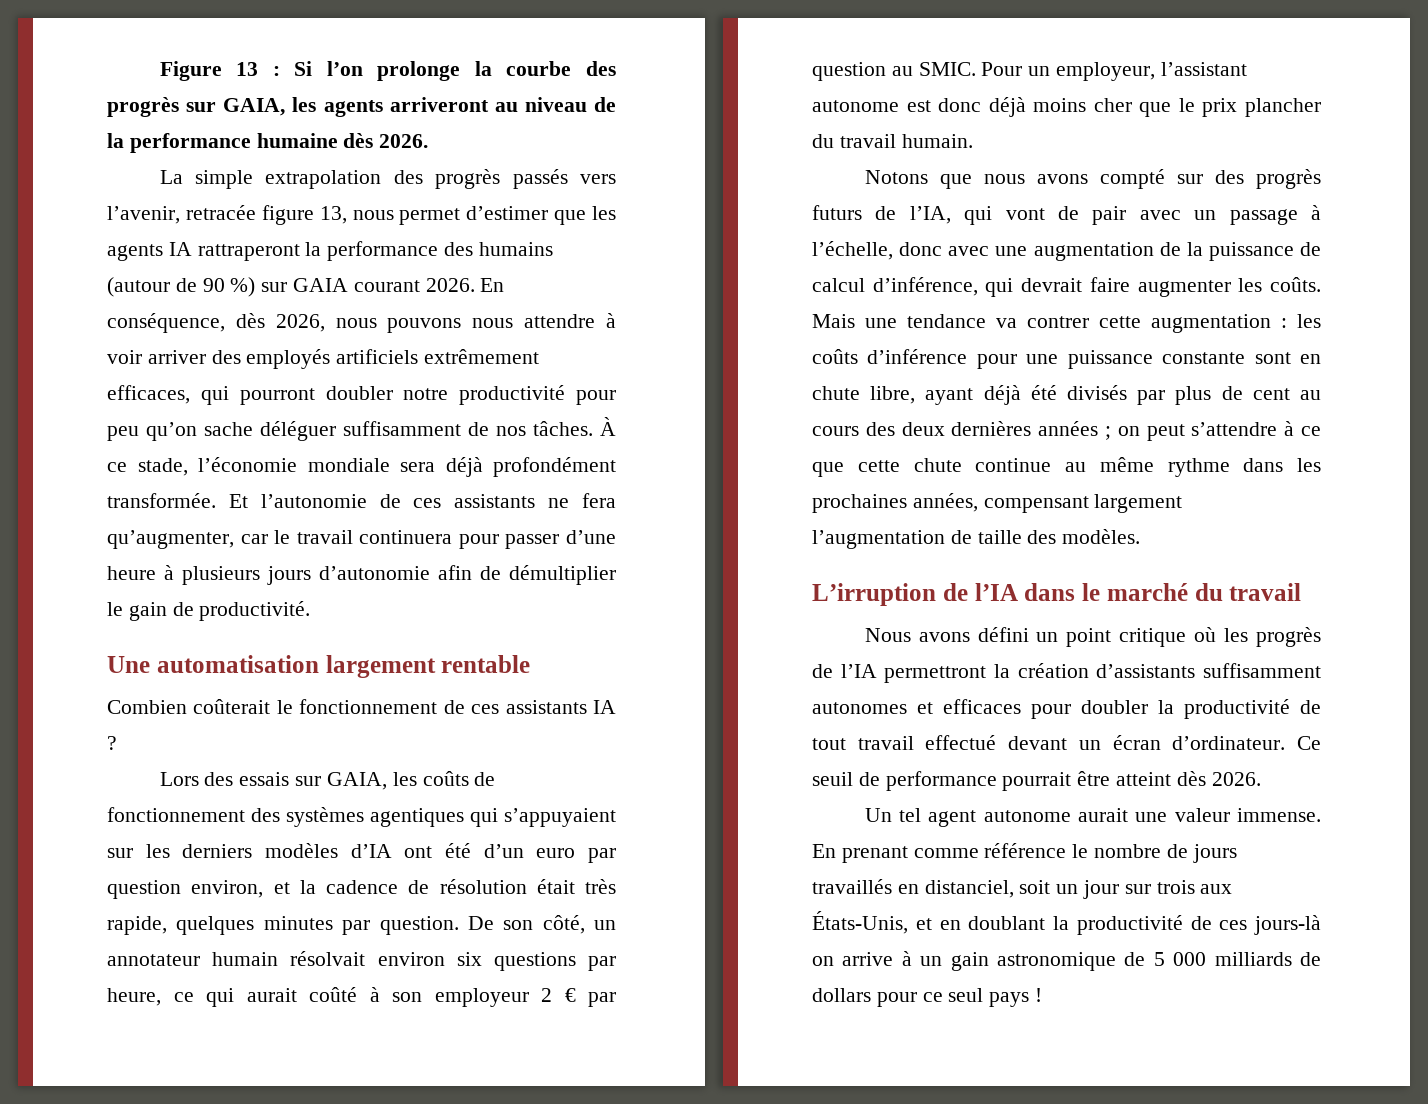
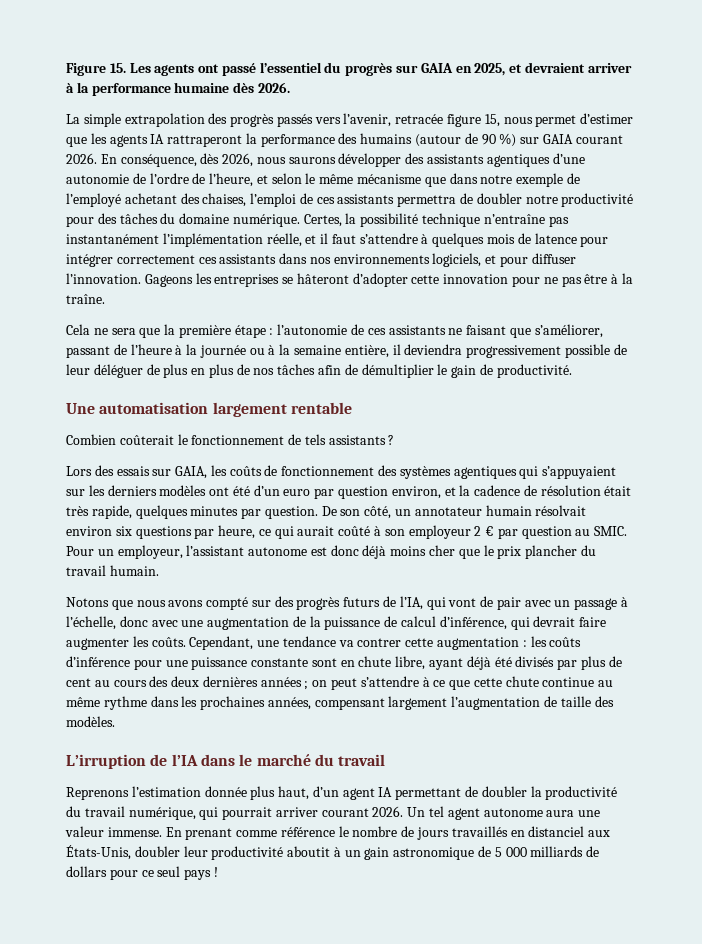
- Figure 13 : Si l’on prolonge la courbe des progrès sur GAIA, les agents arriveront au niveau de la performance humaine dès 2026.
+ Figure 15. Les agents ont passé l’essentiel du progrès sur GAIA en 2025, et devraient arriver à la performance humaine dès 2026.
- La simple extrapolation des progrès passés vers l’avenir, retracée figure 13, nous permet d’estimer que les agents IA rattraperont la performance des humains (autour de 90 %) sur GAIA courant 2026.
+ La simple extrapolation des progrès passés vers l’avenir, retracée figure 15, nous permet d’estimer que les agents IA rattraperont la performance des humains (autour de 90 %) sur GAIA courant 2026.
- En conséquence, dès 2026, nous pouvons nous attendre à voir arriver des employés artificiels extrêmement efficaces, qui pourront doubler notre productivité pour peu qu’on sache déléguer suffisamment de nos tâches. À ce stade, l’économie mondiale sera déjà profondément transformée. Et l’autonomie de ces assistants ne fera qu’augmenter, car le travail continuera pour passer d’une heure à plusieurs jours d’autonomie afin de démultiplier le gain de productivité.
+ En conséquence, dès 2026, nous saurons développer des assistants agentiques d’une autonomie de l’ordre de l’heure, et selon le même mécanisme que dans notre exemple de l’employé achetant des chaises, l’emploi de ces assistants permettra de doubler notre productivité pour des tâches du domaine numérique. Certes, la possibilité technique n’entraîne pas instantanément l’implémentation réelle, et il faut s’attendre à quelques mois de latence pour intégrer correctement ces assistants dans nos environnements logiciels, et pour diffuser l’innovation. Gageons les entreprises se hâteront d’adopter cette innovation pour ne pas être à la traîne.
+ Cela ne sera que la première étape : l’autonomie de ces assistants ne faisant que s’améliorer, passant de l’heure à la journée ou à la semaine entière, il deviendra progressivement possible de leur déléguer de plus en plus de nos tâches afin de démultiplier le gain de productivité.
- Combien coûterait le fonctionnement de ces assistants IA ?
+ Combien coûterait le fonctionnement de tels assistants ?
- Lors des essais sur GAIA, les coûts de fonctionnement des systèmes agentiques qui s’appuyaient sur les derniers modèles d’IA ont été d’un euro par question environ, et la cadence de résolution était très rapide, quelques minutes par question.
+ Lors des essais sur GAIA, les coûts de fonctionnement des systèmes agentiques qui s’appuyaient sur les derniers modèles ont été d’un euro par question environ, et la cadence de résolution était très rapide, quelques minutes par question.
- Mais une tendance va contrer cette augmentation : les coûts d’inférence pour une puissance constante sont en chute libre, ayant déjà été divisés par plus de cent au cours des deux dernières années ; on peut s’attendre à ce que cette chute continue au même rythme dans les prochaines années, compensant largement l’augmentation de taille des modèles.
+ Cependant, une tendance va contrer cette augmentation : les coûts d’inférence pour une puissance constante sont en chute libre, ayant déjà été divisés par plus de cent au cours des deux dernières années ; on peut s’attendre à ce que cette chute continue au même rythme dans les prochaines années, compensant largement l’augmentation de taille des modèles.
- Nous avons défini un point critique où les progrès de l’IA permettront la création d’assistants suffisamment autonomes et efficaces pour doubler la productivité de tout travail effectué devant un écran d’ordinateur. Ce seuil de performance pourrait être atteint dès 2026.
- Un tel agent autonome aurait une valeur immense.
+ Reprenons l’estimation donnée plus haut, d’un agent IA permettant de doubler la productivité du travail numérique, qui pourrait arriver courant 2026. Un tel agent autonome aura une valeur immense.
- En prenant comme référence le nombre de jours travaillés en distanciel, soit un jour sur trois aux États-Unis, et en doublant la productivité de ces jours-là on arrive à un gain astronomique de 5 000 milliards de dollars pour ce seul pays !
+ En prenant comme référence le nombre de jours travaillés en distanciel aux États-Unis, doubler leur productivité aboutit à un gain astronomique de 5 000 milliards de dollars pour ce seul pays !

